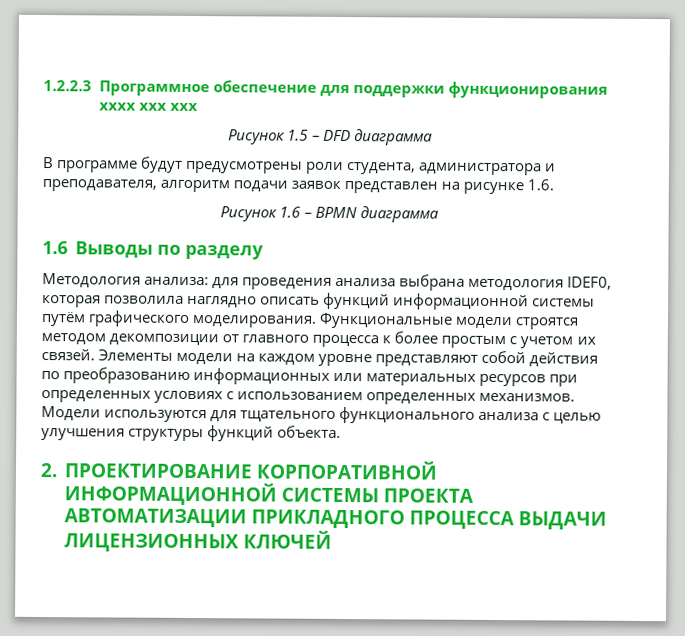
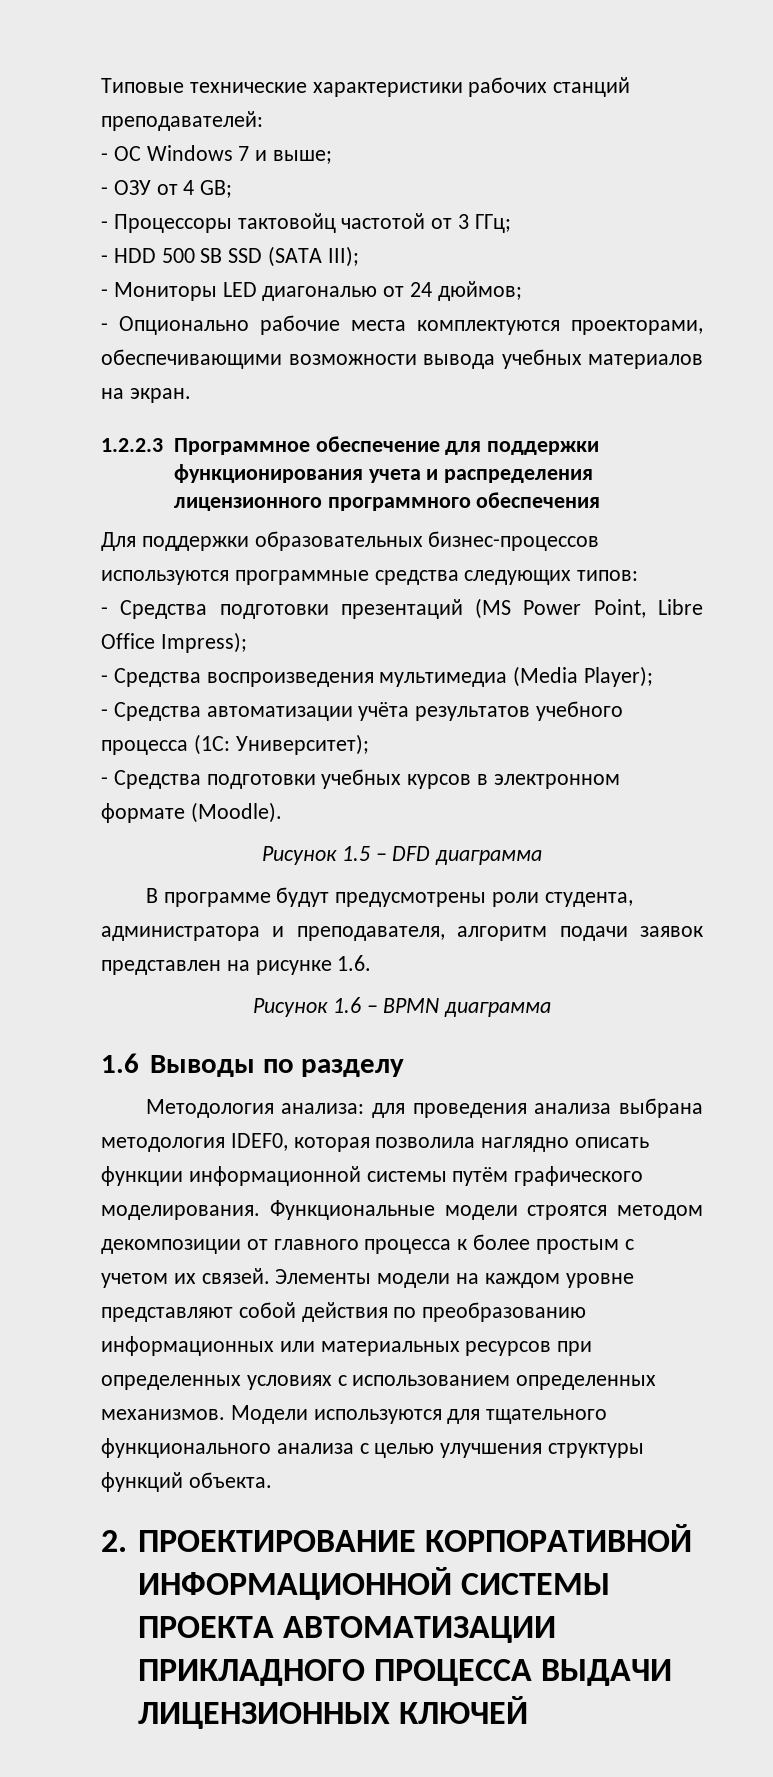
+ Типовые технические характеристики рабочих станций преподавателей:
+ - ОС Windows 7 и выше;
+ - ОЗУ от 4 GB;
+ - Процессоры тактовойц частотой от 3 ГГц;
+ - HDD 500 SB SSD (SATA III);
+ - Мониторы LED диагональю от 24 дюймов;
+ - Опционально рабочие места комплектуются проекторами, обеспечивающими возможности вывода учебных материалов на экран.
- 1.2.2.3 Программное обеспечение для поддержки функционирования хххх ххх ххх
+ 1.2.2.3 Программное обеспечение для поддержки функционирования учета и распределения лицензионного программного обеспечения
+ Для поддержки образовательных бизнес-процессов используются программные средства следующих типов:
+ - Средства подготовки презентаций (MS Power Point, Libre Office Impress);
+ - Средства воспроизведения мультимедиа (Media Player);
+ - Средства автоматизации учёта результатов учебного процесса (1С: Университет);
+ - Средства подготовки учебных курсов в электронном формате (Moodle).
- Методология анализа: для проведения анализа выбрана методология IDEF0, которая позволила наглядно описать функций информационной системы путём графического моделирования.
+ Методология анализа: для проведения анализа выбрана методология IDEF0, которая позволила наглядно описать функции информационной системы путём графического моделирования.

